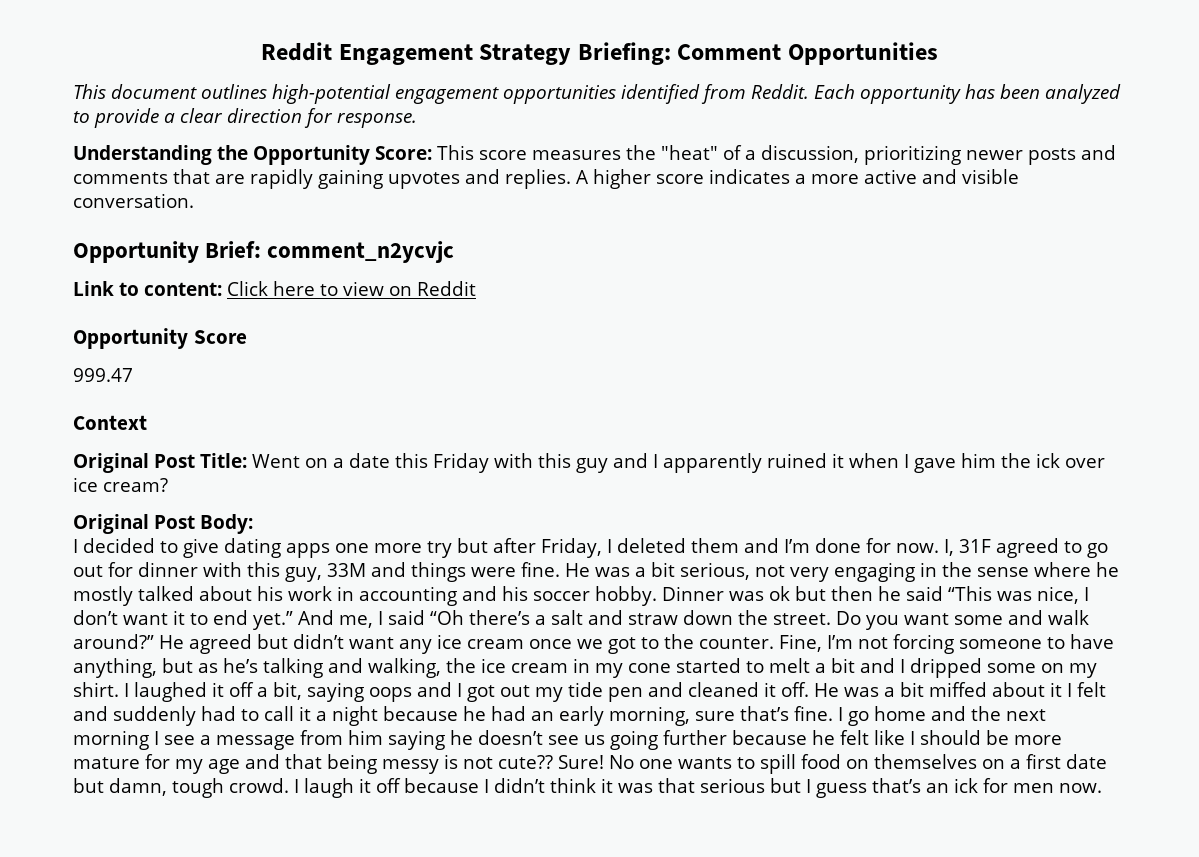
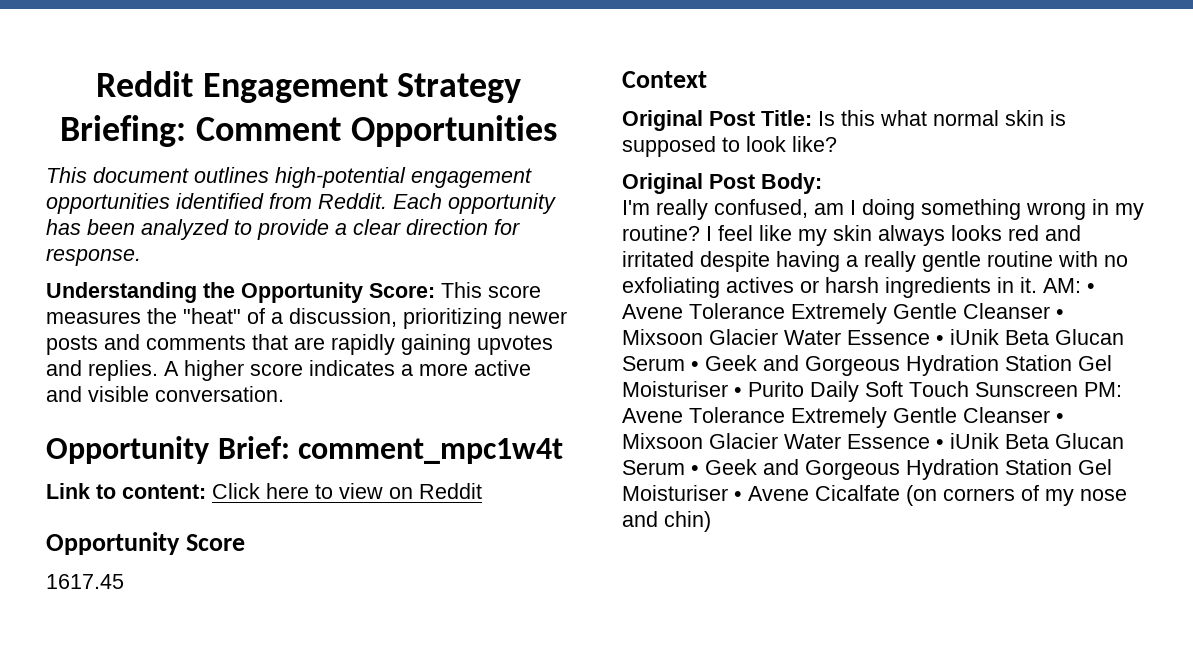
- Opportunity Brief: comment_n2ycvjc
+ Opportunity Brief: comment_mpc1w4t
- 999.47
+ 1617.45
- Original Post Title: Went on a date this Friday with this guy and I apparently ruined it when I gave him the ick over ice cream?
+ Original Post Title: Is this what normal skin is supposed to look like?
  Original Post Body:
- I decided to give dating apps one more try but after Friday, I deleted them and I’m done for now. I, 31F agreed to go out for dinner with this guy, 33M and things were fine. He was a bit serious, not very engaging in the sense where he mostly talked about his work in accounting and his soccer hobby. Dinner was ok but then he said “This was nice, I don’t want it to end yet.” And me, I said “Oh there’s a salt and straw down the street. Do you want some and walk around?” He agreed but didn’t want any ice cream once we got to the counter. Fine, I’m not forcing someone to have anything, but as he’s talking and walking, the ice cream in my cone started to melt a bit and I dripped some on my shirt. I laughed it off a bit, saying oops and I got out my tide pen and cleaned it off. He was a bit miffed about it I felt and suddenly had to call it a night because he had an early morning, sure that’s fine. I go home and the next morning I see a message from him saying he doesn’t see us going further because he felt like I should be more mature for my age and that being messy is not cute?? Sure! No one wants to spill food on themselves on a first date but damn, tough crowd. I laugh it off because I didn’t think it was that serious but I guess that’s an ick for men now.
+ I'm really confused, am I doing something wrong in my routine? I feel like my skin always looks red and irritated despite having a really gentle routine with no exfoliating actives or harsh ingredients in it. AM: • Avene Tolerance Extremely Gentle Cleanser • Mixsoon Glacier Water Essence • iUnik Beta Glucan Serum • Geek and Gorgeous Hydration Station Gel Moisturiser • Purito Daily Soft Touch Sunscreen PM: Avene Tolerance Extremely Gentle Cleanser • Mixsoon Glacier Water Essence • iUnik Beta Glucan Serum • Geek and Gorgeous Hydration Station Gel Moisturiser • Avene Cicalfate (on corners of my nose and chin)

